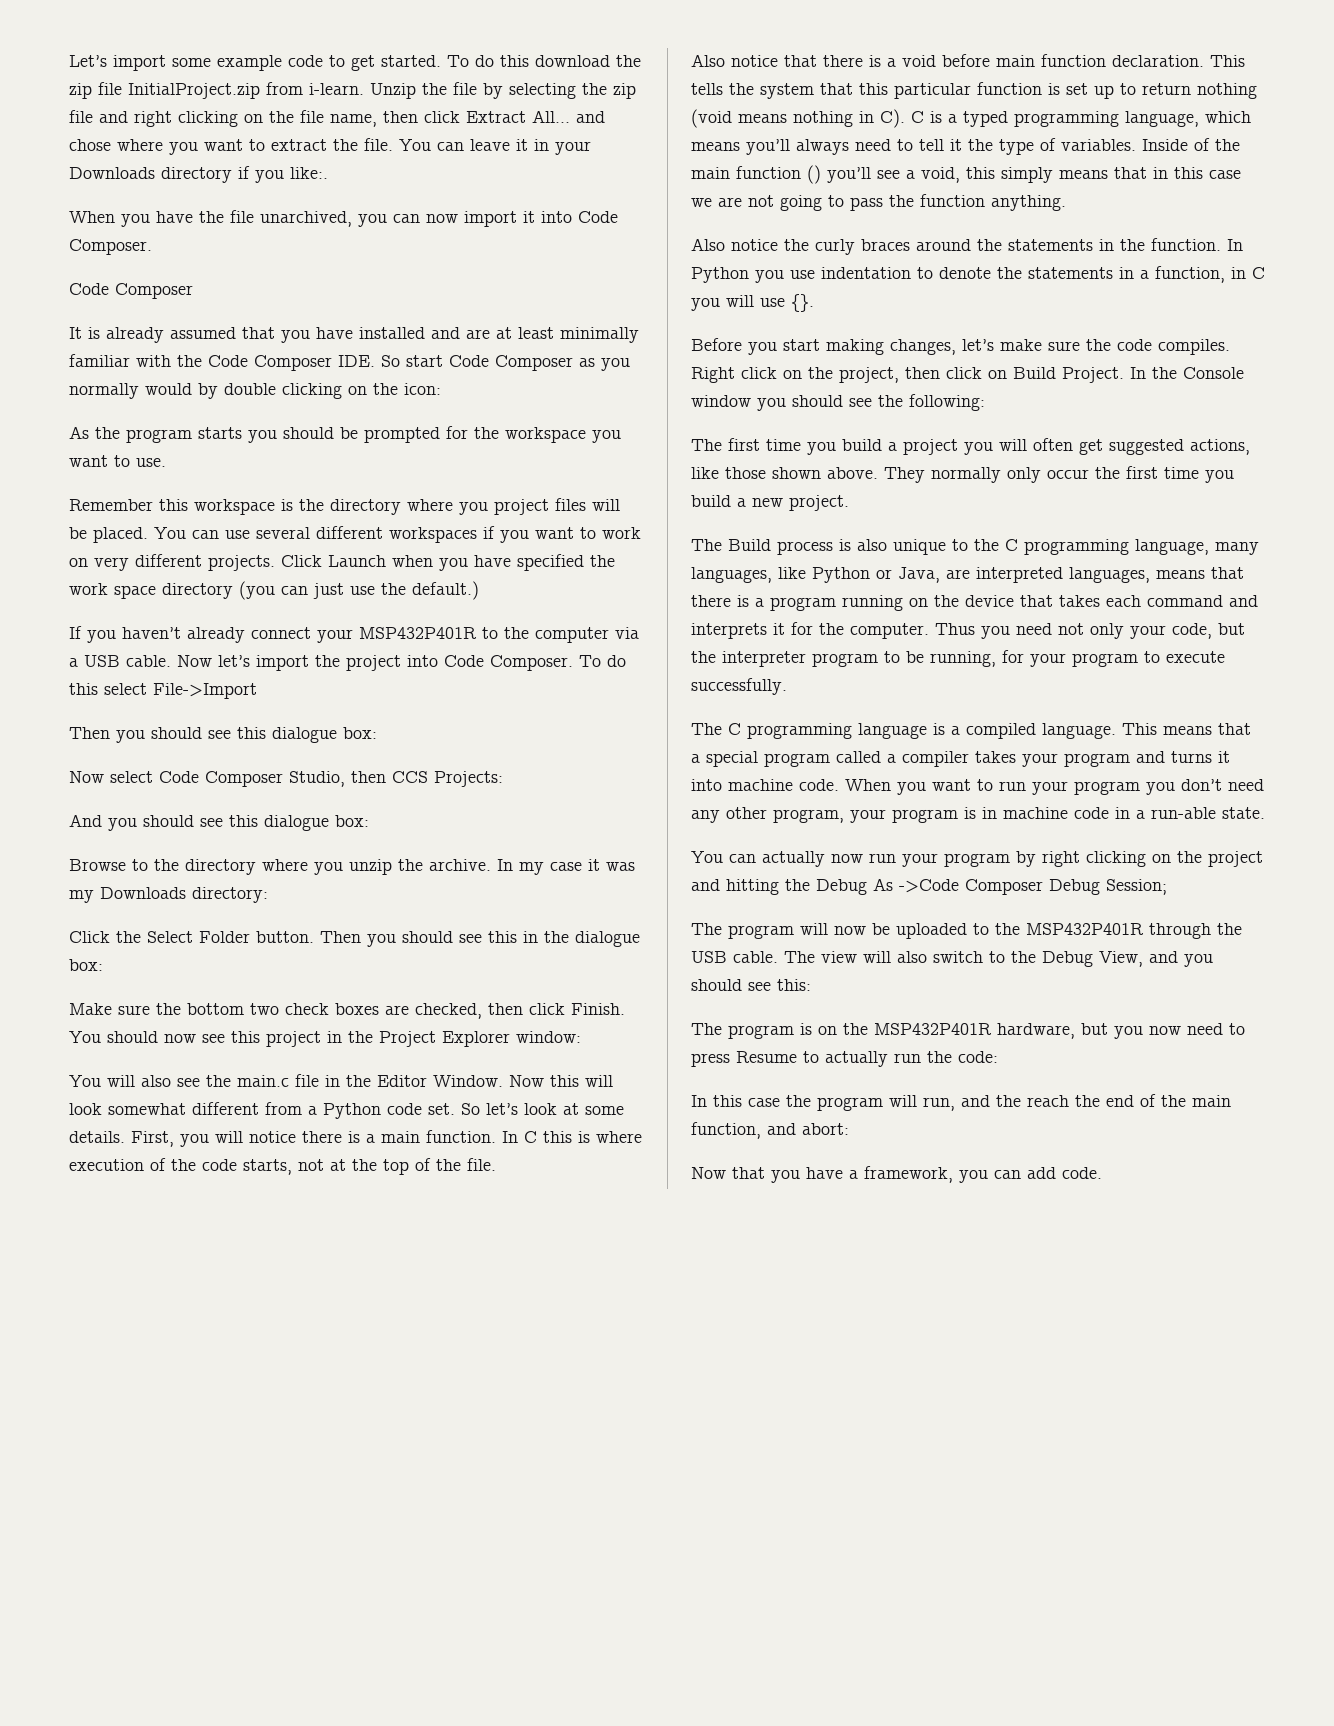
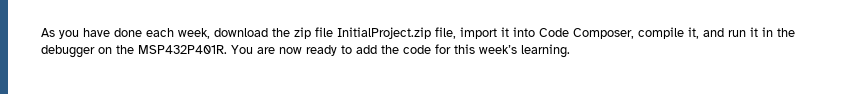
- Let’s import some example code to get started. To do this download the zip file InitialProject.zip from i-learn. Unzip the file by selecting the zip file and right clicking on the file name, then click Extract All… and chose where you want to extract the file. You can leave it in your Downloads directory if you like:.
- When you have the file unarchived, you can now import it into Code Composer.
- Code Composer
- It is already assumed that you have installed and are at least minimally familiar with the Code Composer IDE. So start Code Composer as you normally would by double clicking on the icon:
- As the program starts you should be prompted for the workspace you want to use.
- Remember this workspace is the directory where you project files will be placed. You can use several different workspaces if you want to work on very different projects. Click Launch when you have specified the work space directory (you can just use the default.)
- If you haven’t already connect your MSP432P401R to the computer via a USB cable. Now let’s import the project into Code Composer. To do this select File->Import
- Then you should see this dialogue box:
- Now select Code Composer Studio, then CCS Projects:
- And you should see this dialogue box:
- Browse to the directory where you unzip the archive. In my case it was my Downloads directory:
- Click the Select Folder button. Then you should see this in the dialogue box:
- Make sure the bottom two check boxes are checked, then click Finish. You should now see this project in the Project Explorer window:
- You will also see the main.c file in the Editor Window. Now this will look somewhat different from a Python code set. So let’s look at some details. First, you will notice there is a main function. In C this is where execution of the code starts, not at the top of the file.
- Also notice that there is a void before main function declaration. This tells the system that this particular function is set up to return nothing (void means nothing in C). C is a typed programming language, which means you’ll always need to tell it the type of variables. Inside of the main function () you’ll see a void, this simply means that in this case we are not going to pass the function anything.
- Also notice the curly braces around the statements in the function. In Python you use indentation to denote the statements in a function, in C you will use {}.
- Before you start making changes, let’s make sure the code compiles. Right click on the project, then click on Build Project. In the Console window you should see the following:
- The first time you build a project you will often get suggested actions, like those shown above. They normally only occur the first time you build a new project.
- The Build process is also unique to the C programming language, many languages, like Python or Java, are interpreted languages, means that there is a program running on the device that takes each command and interprets it for the computer. Thus you need not only your code, but the interpreter program to be running, for your program to execute successfully.
- The C programming language is a compiled language. This means that a special program called a compiler takes your program and turns it into machine code. When you want to run your program you don’t need any other program, your program is in machine code in a run-able state.
- You can actually now run your program by right clicking on the project and hitting the Debug As ->Code Composer Debug Session;
- The program will now be uploaded to the MSP432P401R through the USB cable. The view will also switch to the Debug View, and you should see this:
- The program is on the MSP432P401R hardware, but you now need to press Resume to actually run the code:
- In this case the program will run, and the reach the end of the main function, and abort:
- Now that you have a framework, you can add code.
+ As you have done each week, download the zip file InitialProject.zip file, import it into Code Composer, compile it, and run it in the debugger on the MSP432P401R. You are now ready to add the code for this week’s learning.

